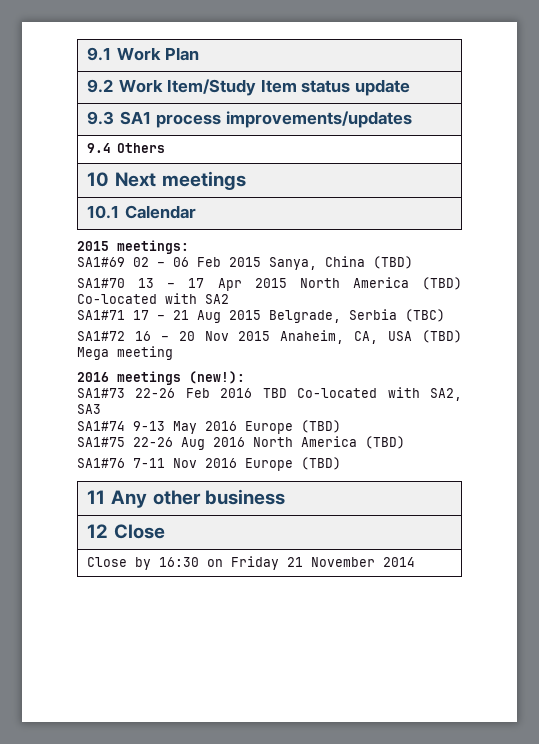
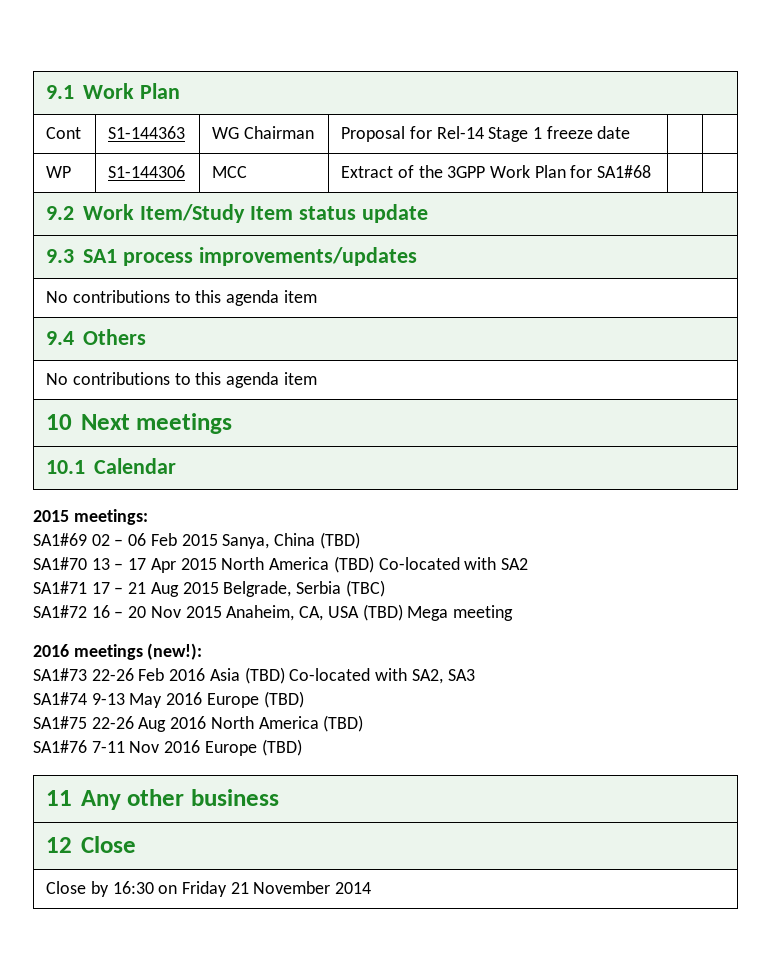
+ Cont | S1-144363 | WG Chairman | Proposal for Rel-14 Stage 1 freeze date | |
+ WP | S1-144306 | MCC | Extract of the 3GPP Work Plan for SA1#68 | |
  9.3 SA1 process improvements/updates
+ No contributions to this agenda item
  9.4 Others
+ No contributions to this agenda item
- SA1#73 22-26 Feb 2016 TBD Co-located with SA2, SA3
+ SA1#73 22-26 Feb 2016 Asia (TBD) Co-located with SA2, SA3

